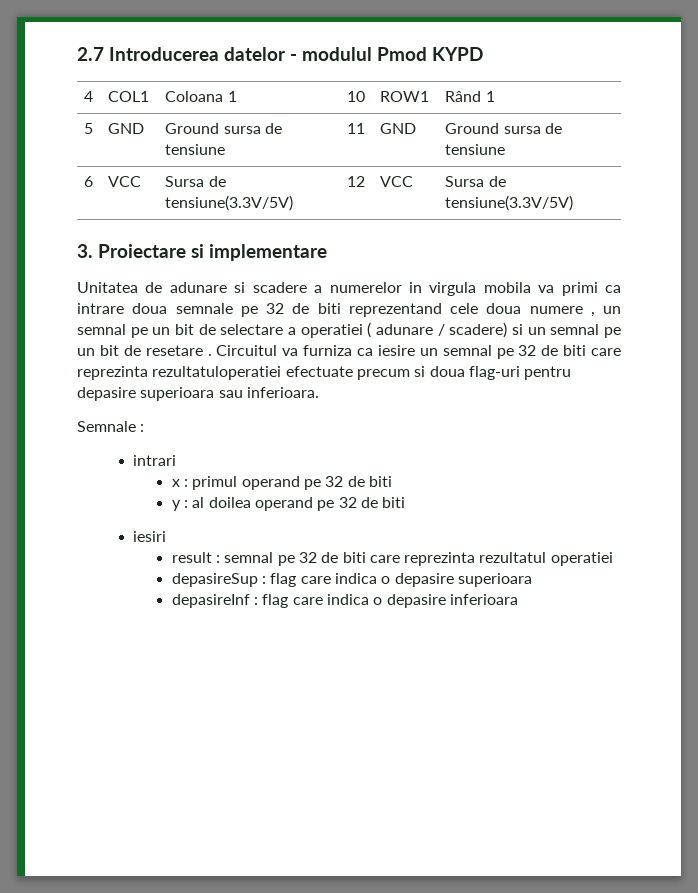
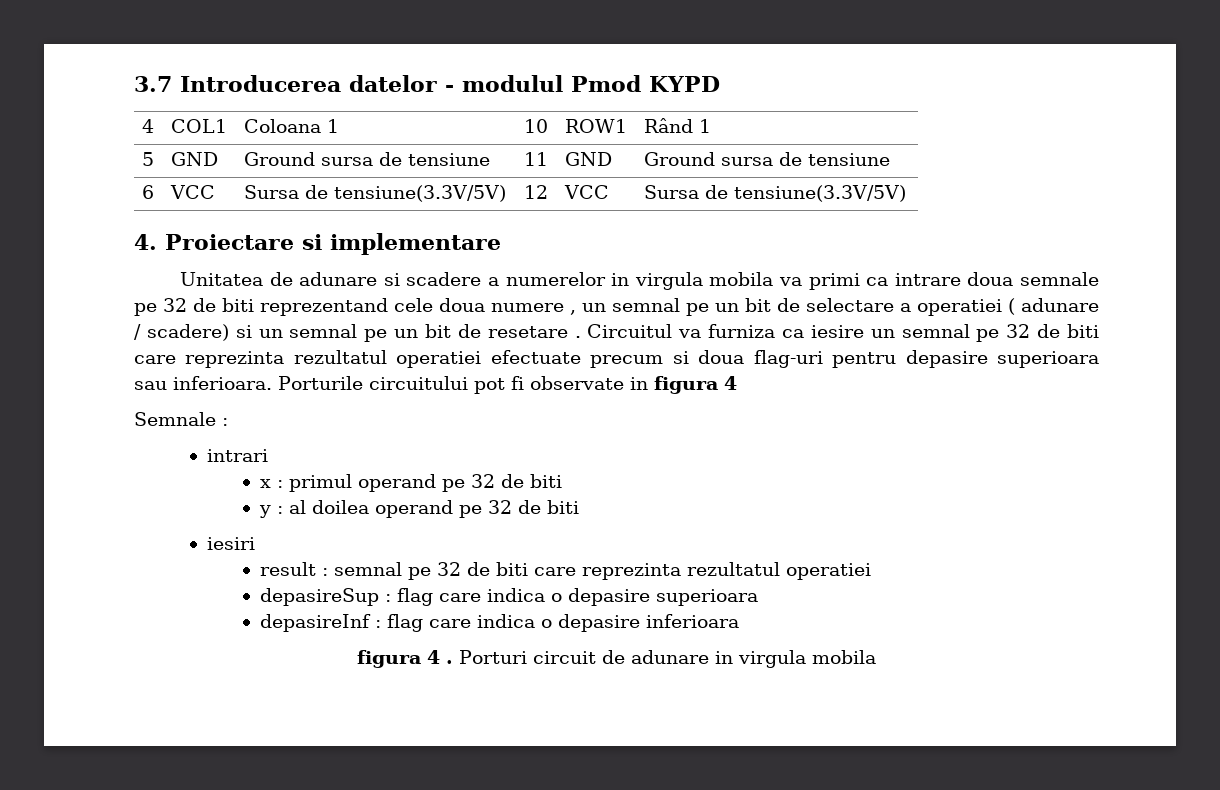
- 2.7 Introducerea datelor - modulul Pmod KYPD
+ 3.7 Introducerea datelor - modulul Pmod KYPD
- 3. Proiectare si implementare
+ 4. Proiectare si implementare
- Circuitul va furniza ca iesire un semnal pe 32 de biti care reprezinta rezultatuloperatiei efectuate precum si doua flag-uri pentru depasire superioara sau inferioara.
+ Circuitul va furniza ca iesire un semnal pe 32 de biti care reprezinta rezultatul operatiei efectuate precum si doua flag-uri pentru depasire superioara sau inferioara. Porturile circuitului pot fi observate in figura 4
+ figura 4 . Porturi circuit de adunare in virgula mobila

